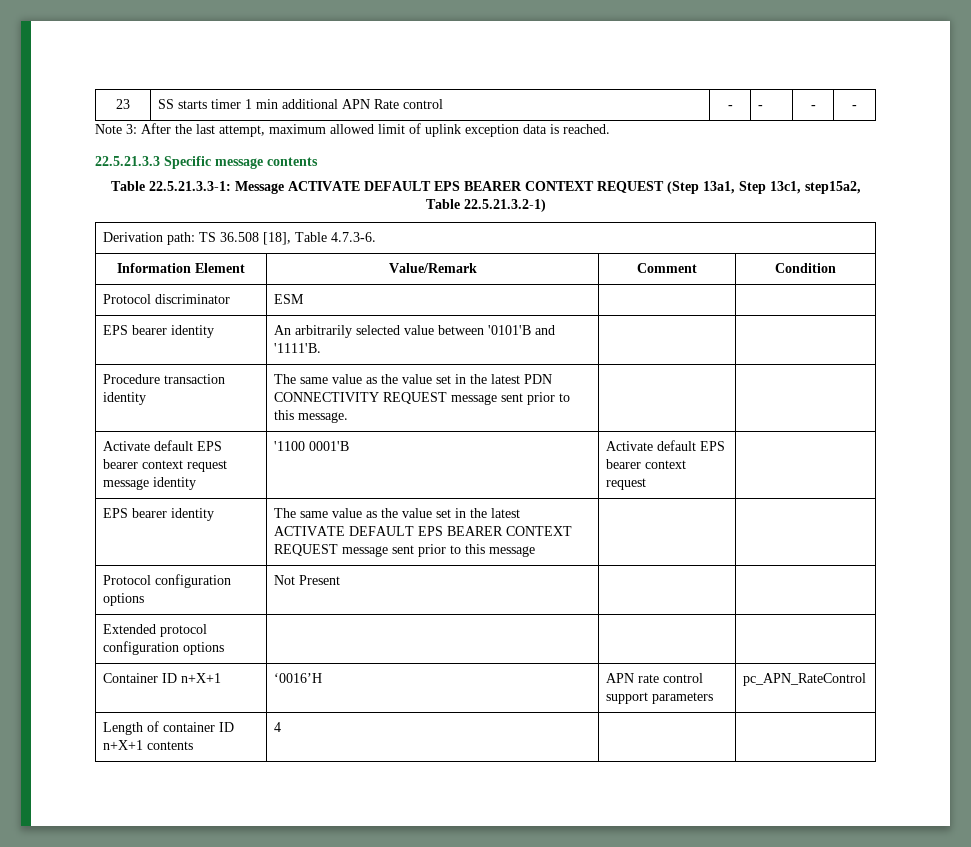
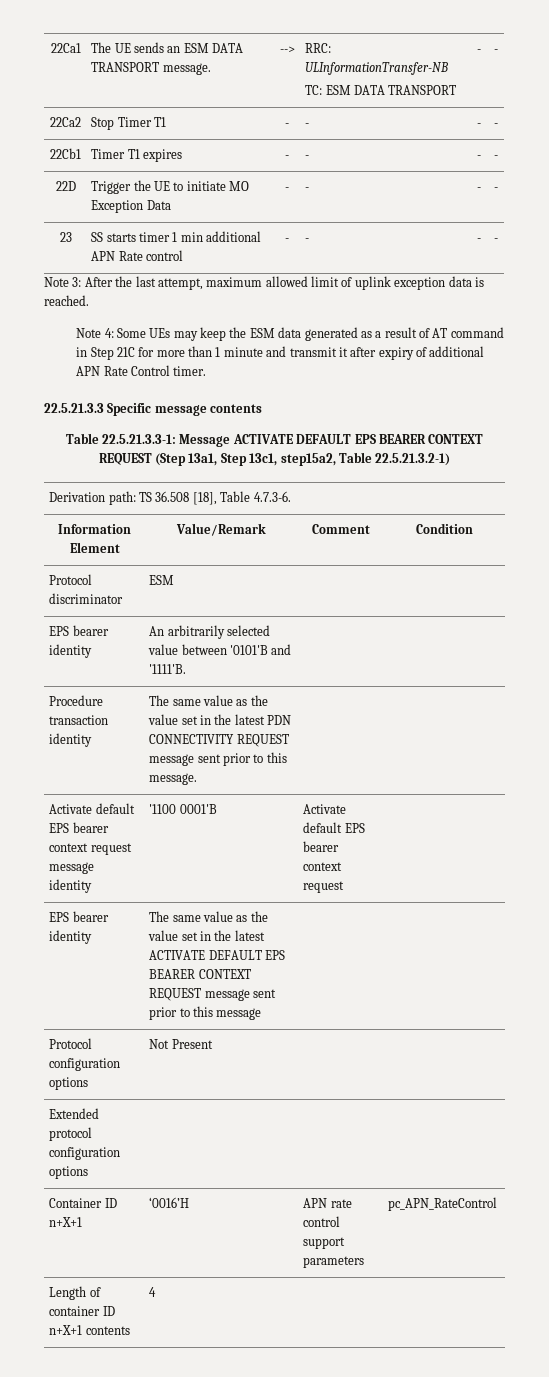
+ 22Ca1 | The UE sends an ESM DATA TRANSPORT message. | --> | RRC: ULInformationTransfer-NB
+ TC: ESM DATA TRANSPORT | - | -
+ 22Ca2 | Stop Timer T1 | - | - | - | -
+ 22Cb1 | Timer T1 expires | - | - | - | -
+ 22D | Trigger the UE to initiate MO Exception Data | - | - | - | -
+ Note 4: Some UEs may keep the ESM data generated as a result of AT command in Step 21C for more than 1 minute and transmit it after expiry of additional APN Rate Control timer.

